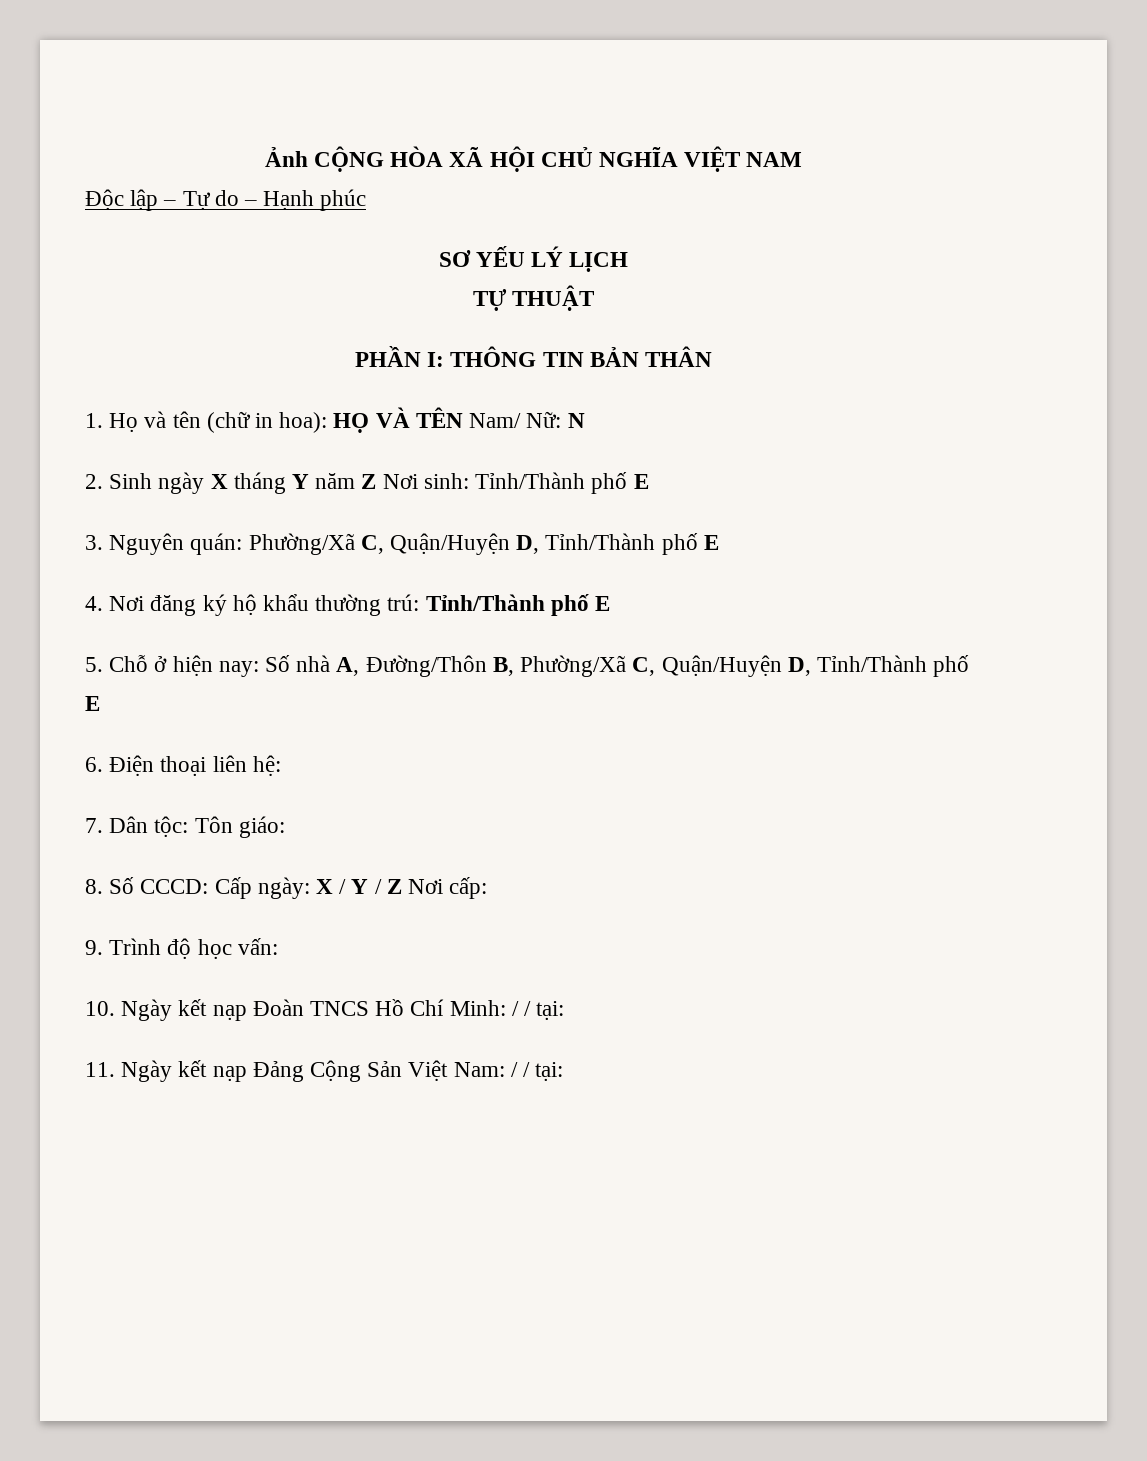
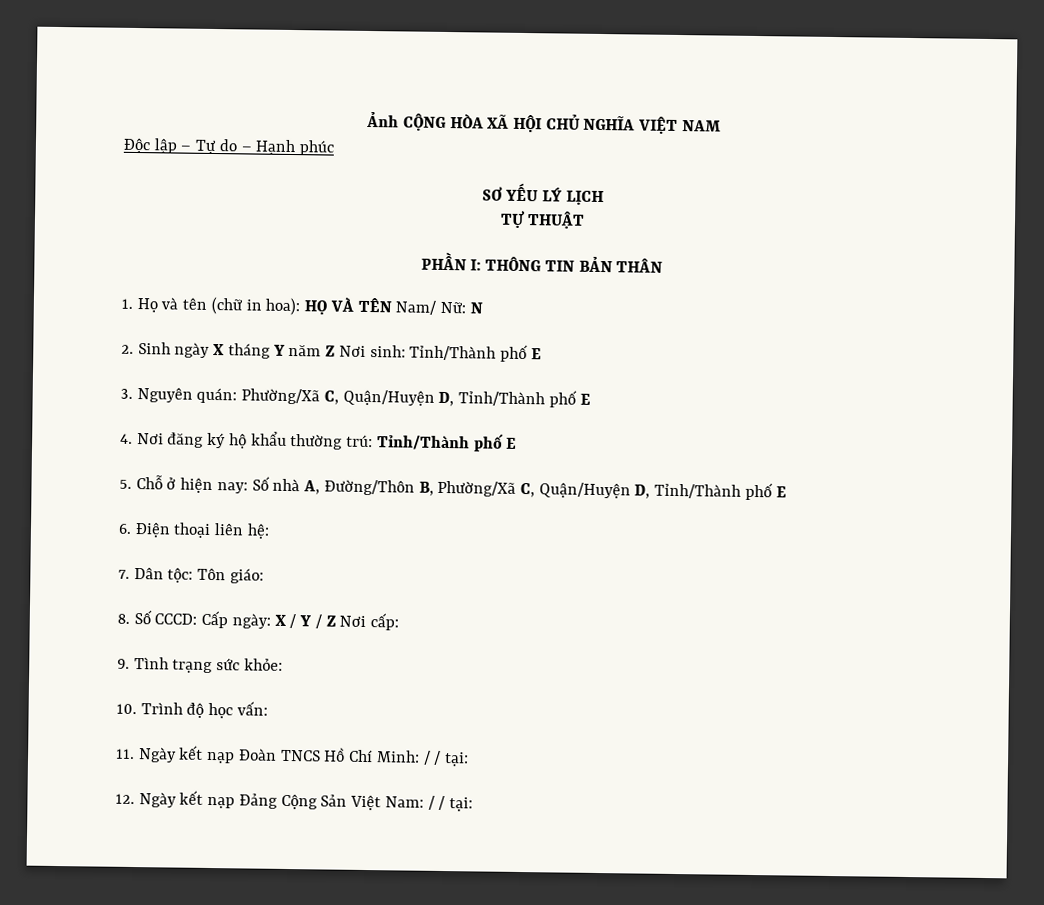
- 9. Trình độ học vấn:
+ 9. Tình trạng sức khỏe:
+ 10. Trình độ học vấn:
- 10. Ngày kết nạp Đoàn TNCS Hồ Chí Minh: / / tại:
+ 11. Ngày kết nạp Đoàn TNCS Hồ Chí Minh: / / tại:
- 11. Ngày kết nạp Đảng Cộng Sản Việt Nam: / / tại:
+ 12. Ngày kết nạp Đảng Cộng Sản Việt Nam: / / tại:

